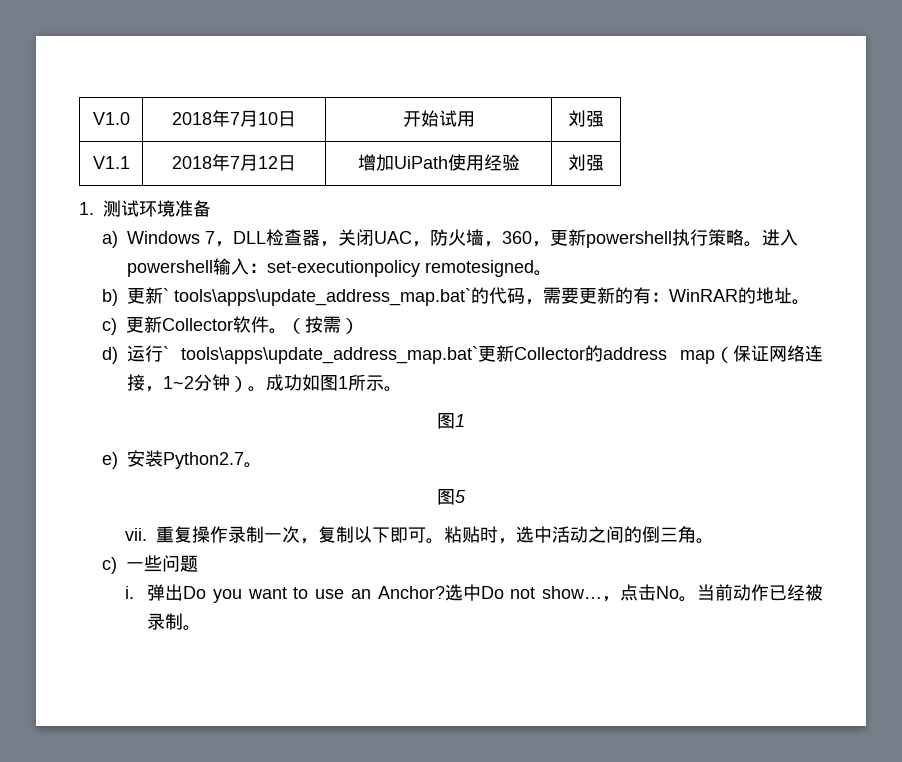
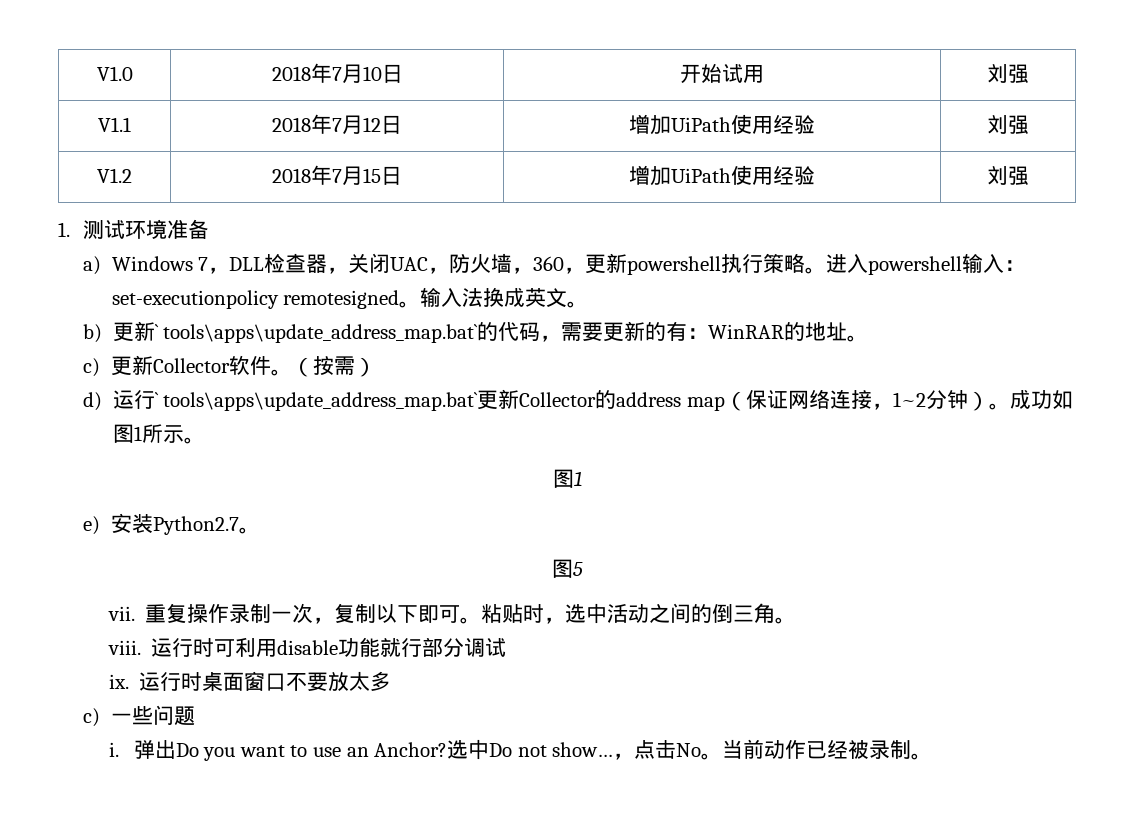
+ V1.2 | 2018年7月15日 | 增加UiPath使用经验 | 刘强
+ 输入法换成英文。
+ viii.运行时可利用disable功能就行部分调试
+ ix.运行时桌面窗口不要放太多

